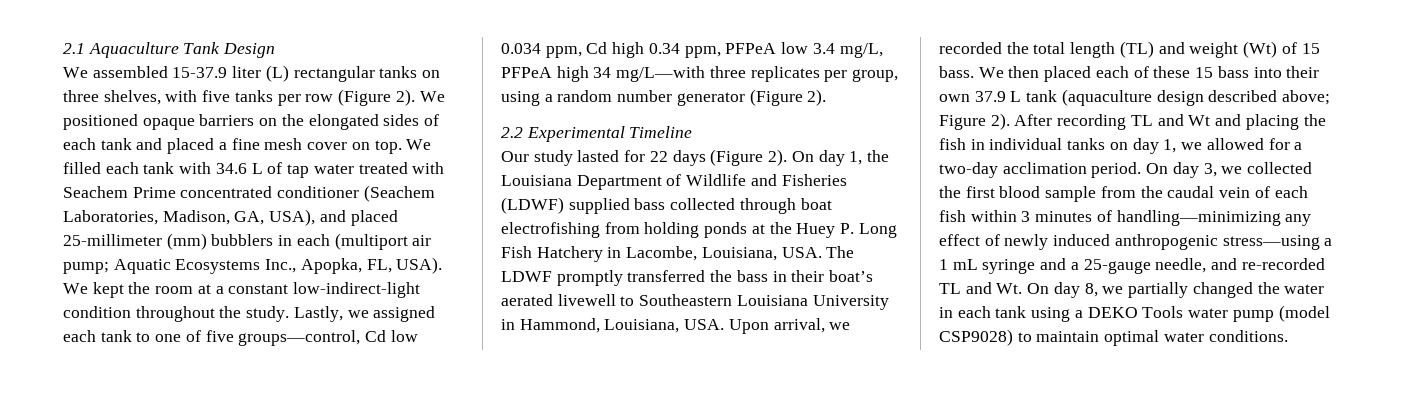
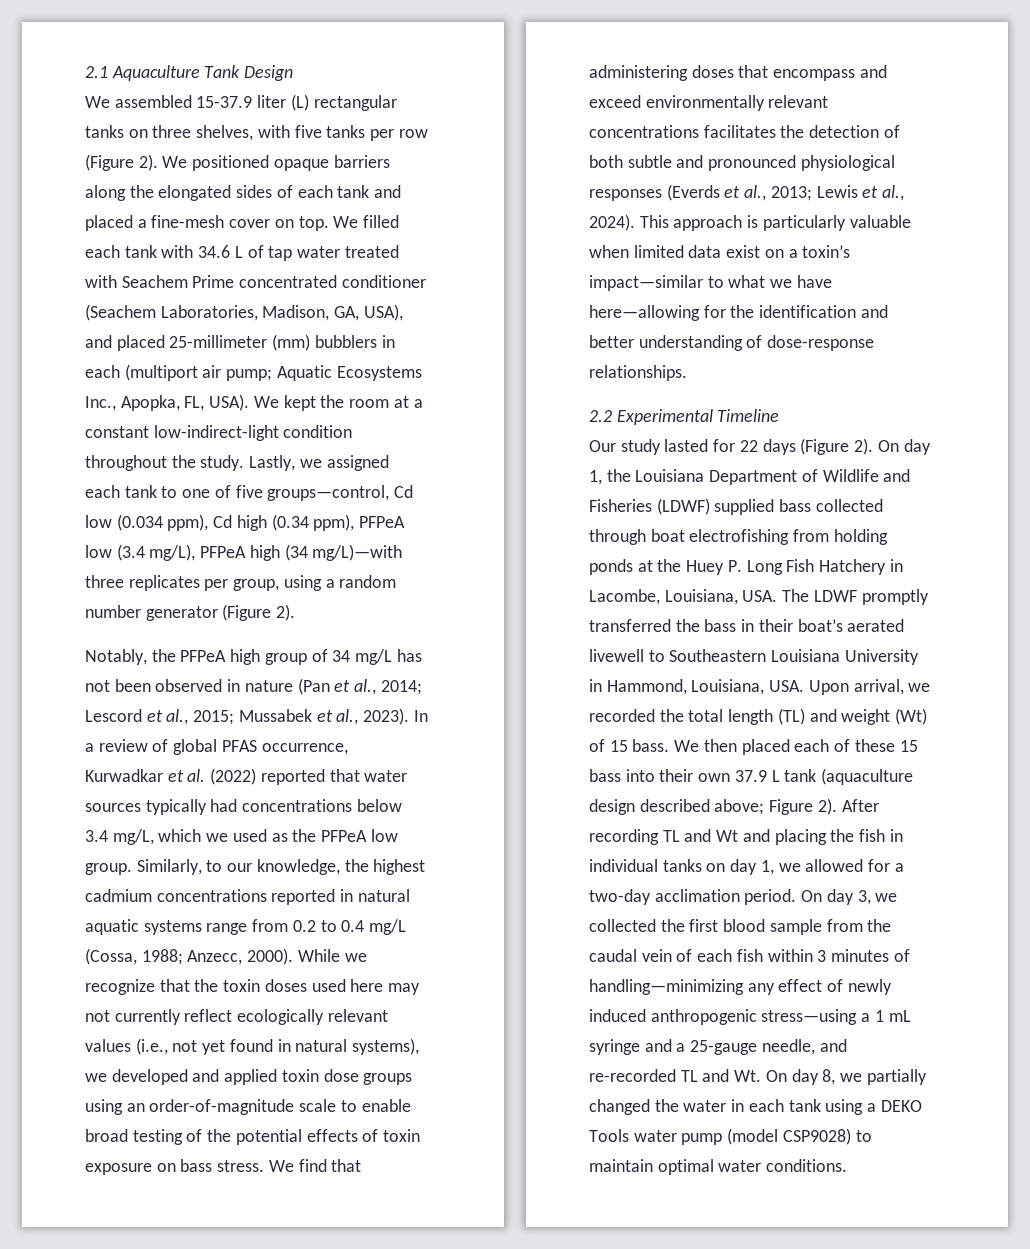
- We positioned opaque barriers on the elongated sides of each tank and placed a fine mesh cover on top.
+ We positioned opaque barriers along the elongated sides of each tank and placed a fine-mesh cover on top.
- Lastly, we assigned each tank to one of five groups—control, Cd low 0.034 ppm, Cd high 0.34 ppm, PFPeA low 3.4 mg/L, PFPeA high 34 mg/L—with three replicates per group, using a random number generator (Figure 2).
+ Lastly, we assigned each tank to one of five groups—control, Cd low (0.034 ppm), Cd high (0.34 ppm), PFPeA low (3.4 mg/L), PFPeA high (34 mg/L)—with three replicates per group, using a random number generator (Figure 2).
+ Notably, the PFPeA high group of 34 mg/L has not been observed in nature (Pan et al., 2014; Lescord et al., 2015; Mussabek et al., 2023). In a review of global PFAS occurrence, Kurwadkar et al. (2022) reported that water sources typically had concentrations below 3.4 mg/L, which we used as the PFPeA low group. Similarly, to our knowledge, the highest cadmium concentrations reported in natural aquatic systems range from 0.2 to 0.4 mg/L (Cossa, 1988; Anzecc, 2000). While we recognize that the toxin doses used here may not currently reflect ecologically relevant values (i.e., not yet found in natural systems), we developed and applied toxin dose groups using an order-of-magnitude scale to enable broad testing of the potential effects of toxin exposure on bass stress. We find that administering doses that encompass and exceed environmentally relevant concentrations facilitates the detection of both subtle and pronounced physiological responses (Everds et al., 2013; Lewis et al., 2024). This approach is particularly valuable when limited data exist on a toxin’s impact—similar to what we have here—allowing for the identification and better understanding of dose-response relationships.

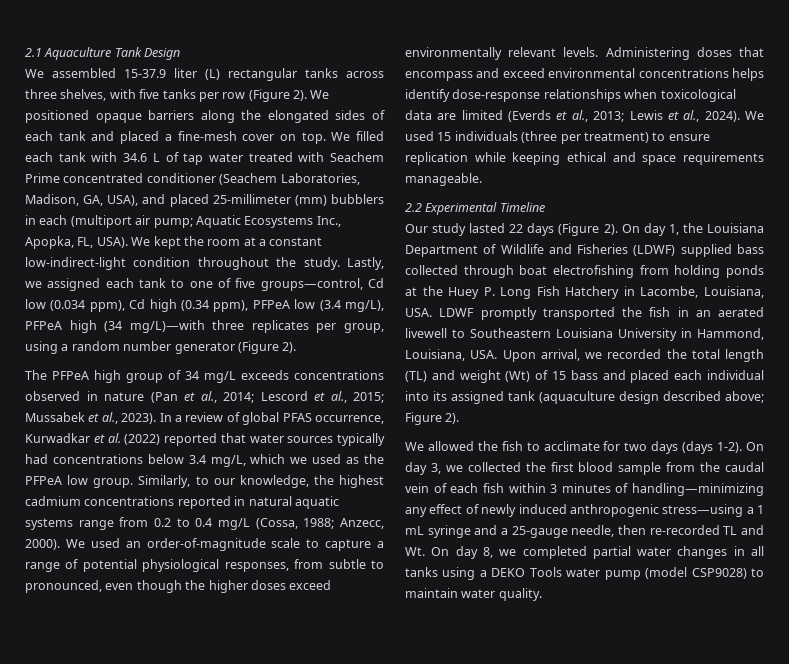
- We assembled 15-37.9 liter (L) rectangular tanks on three shelves, with five tanks per row (Figure 2).
+ We assembled 15-37.9 liter (L) rectangular tanks across three shelves, with five tanks per row (Figure 2).
- Notably, the PFPeA high group of 34 mg/L has not been observed in nature (Pan et al., 2014; Lescord et al., 2015; Mussabek et al., 2023).
+ The PFPeA high group of 34 mg/L exceeds concentrations observed in nature (Pan et al., 2014; Lescord et al., 2015; Mussabek et al., 2023).
- While we recognize that the toxin doses used here may not currently reflect ecologically relevant values (i.e., not yet found in natural systems), we developed and applied toxin dose groups using an order-of-magnitude scale to enable broad testing of the potential effects of toxin exposure on bass stress. We find that administering doses that encompass and exceed environmentally relevant concentrations facilitates the detection of both subtle and pronounced physiological responses (Everds et al., 2013; Lewis et al., 2024).
+ We used an order-of-magnitude scale to capture a range of potential physiological responses, from subtle to pronounced, even though the higher doses exceed environmentally relevant levels. Administering doses that encompass and exceed environmental concentrations helps identify dose-response relationships when toxicological data are limited (Everds et al., 2013; Lewis et al., 2024).
- This approach is particularly valuable when limited data exist on a toxin’s impact—similar to what we have here—allowing for the identification and better understanding of dose-response relationships.
+ We used 15 individuals (three per treatment) to ensure replication while keeping ethical and space requirements manageable.
- Our study lasted for 22 days (Figure 2).
+ Our study lasted 22 days (Figure 2).
- On day 1, the Louisiana Department of Wildlife and Fisheries (LDWF) supplied bass collected through boat electrofishing from holding ponds at the Huey P. Long Fish Hatchery in Lacombe, Louisiana, USA. The LDWF promptly transferred the bass in their boat’s aerated livewell to Southeastern Louisiana University in Hammond, Louisiana, USA. Upon arrival, we recorded the total length (TL) and weight (Wt) of 15 bass. We then placed each of these 15 bass into their own 37.9 L tank (aquaculture design described above;
+ On day 1, the Louisiana Department of Wildlife and Fisheries (LDWF) supplied bass collected through boat electrofishing from holding ponds at the Huey P. Long Fish Hatchery in Lacombe, Louisiana, USA. LDWF promptly transported the fish in an aerated livewell to Southeastern Louisiana University in Hammond, Louisiana, USA. Upon arrival, we recorded the total length (TL) and weight (Wt) of 15 bass and placed each individual into its assigned tank (aquaculture design described above;
- Figure 2). After recording TL and Wt and placing the fish in individual tanks on day 1, we allowed for a two-day acclimation period.
+ Figure 2).
+ We allowed the fish to acclimate for two days (days 1-2).
- On day 3, we collected the first blood sample from the caudal vein of each fish within 3 minutes of handling—minimizing any effect of newly induced anthropogenic stress—using a 1 mL syringe and a 25-gauge needle, and re-recorded TL and Wt. On day 8, we partially changed the water in each tank using a DEKO Tools water pump (model CSP9028) to maintain optimal water conditions.
+ On day 3, we collected the first blood sample from the caudal vein of each fish within 3 minutes of handling—minimizing any effect of newly induced anthropogenic stress—using a 1 mL syringe and a 25-gauge needle, then re-recorded TL and Wt. On day 8, we completed partial water changes in all tanks using a DEKO Tools water pump (model CSP9028) to maintain water quality.

